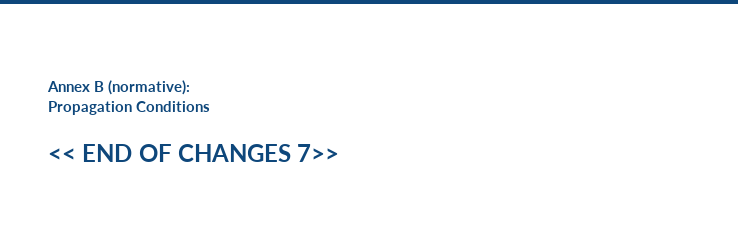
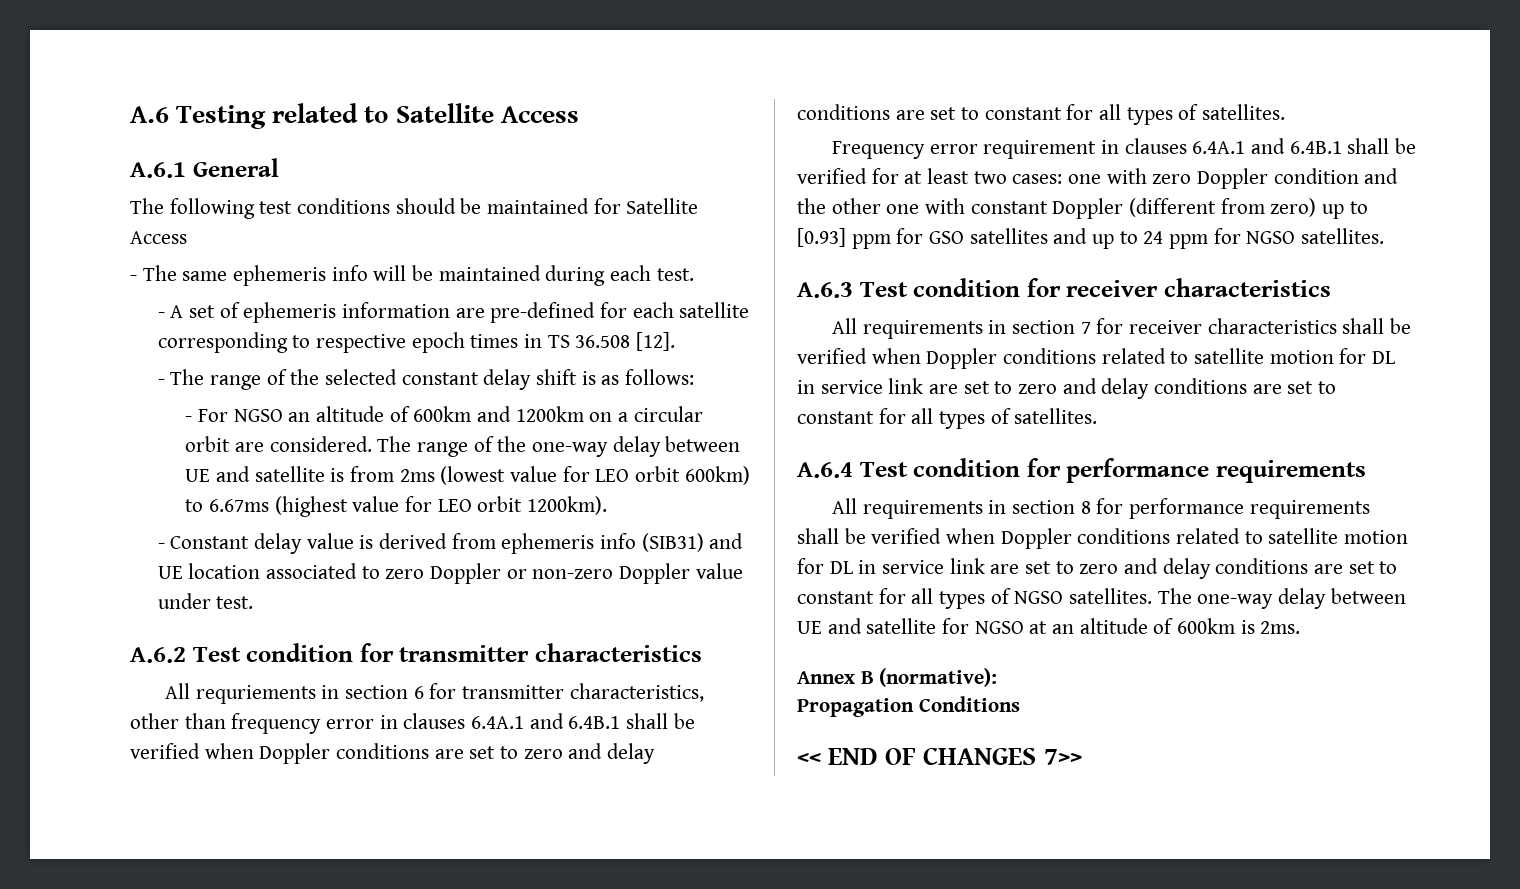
+ A.6 Testing related to Satellite Access
+ A.6.1 General
+ The following test conditions should be maintained for Satellite Access
+ - The same ephemeris info will be maintained during each test.
+ - A set of ephemeris information are pre-defined for each satellite corresponding to respective epoch times in TS 36.508 [12].
+ - The range of the selected constant delay shift is as follows:
+ - For NGSO an altitude of 600km and 1200km on a circular orbit are considered. The range of the one-way delay between UE and satellite is from 2ms (lowest value for LEO orbit 600km) to 6.67ms (highest value for LEO orbit 1200km).
+ - Constant delay value is derived from ephemeris info (SIB31) and UE location associated to zero Doppler or non-zero Doppler value under test.
+ A.6.2 Test condition for transmitter characteristics
+ All requriements in section 6 for transmitter characteristics, other than frequency error in clauses 6.4A.1 and 6.4B.1 shall be verified when Doppler conditions are set to zero and delay conditions are set to constant for all types of satellites.
+ Frequency error requirement in clauses 6.4A.1 and 6.4B.1 shall be verified for at least two cases: one with zero Doppler condition and the other one with constant Doppler (different from zero) up to [0.93] ppm for GSO satellites and up to 24 ppm for NGSO satellites.
+ A.6.3 Test condition for receiver characteristics
+ All requirements in section 7 for receiver characteristics shall be verified when Doppler conditions related to satellite motion for DL in service link are set to zero and delay conditions are set to constant for all types of satellites.
+ A.6.4 Test condition for performance requirements
+ All requirements in section 8 for performance requirements shall be verified when Doppler conditions related to satellite motion for DL in service link are set to zero and delay conditions are set to constant for all types of NGSO satellites. The one-way delay between UE and satellite for NGSO at an altitude of 600km is 2ms.

